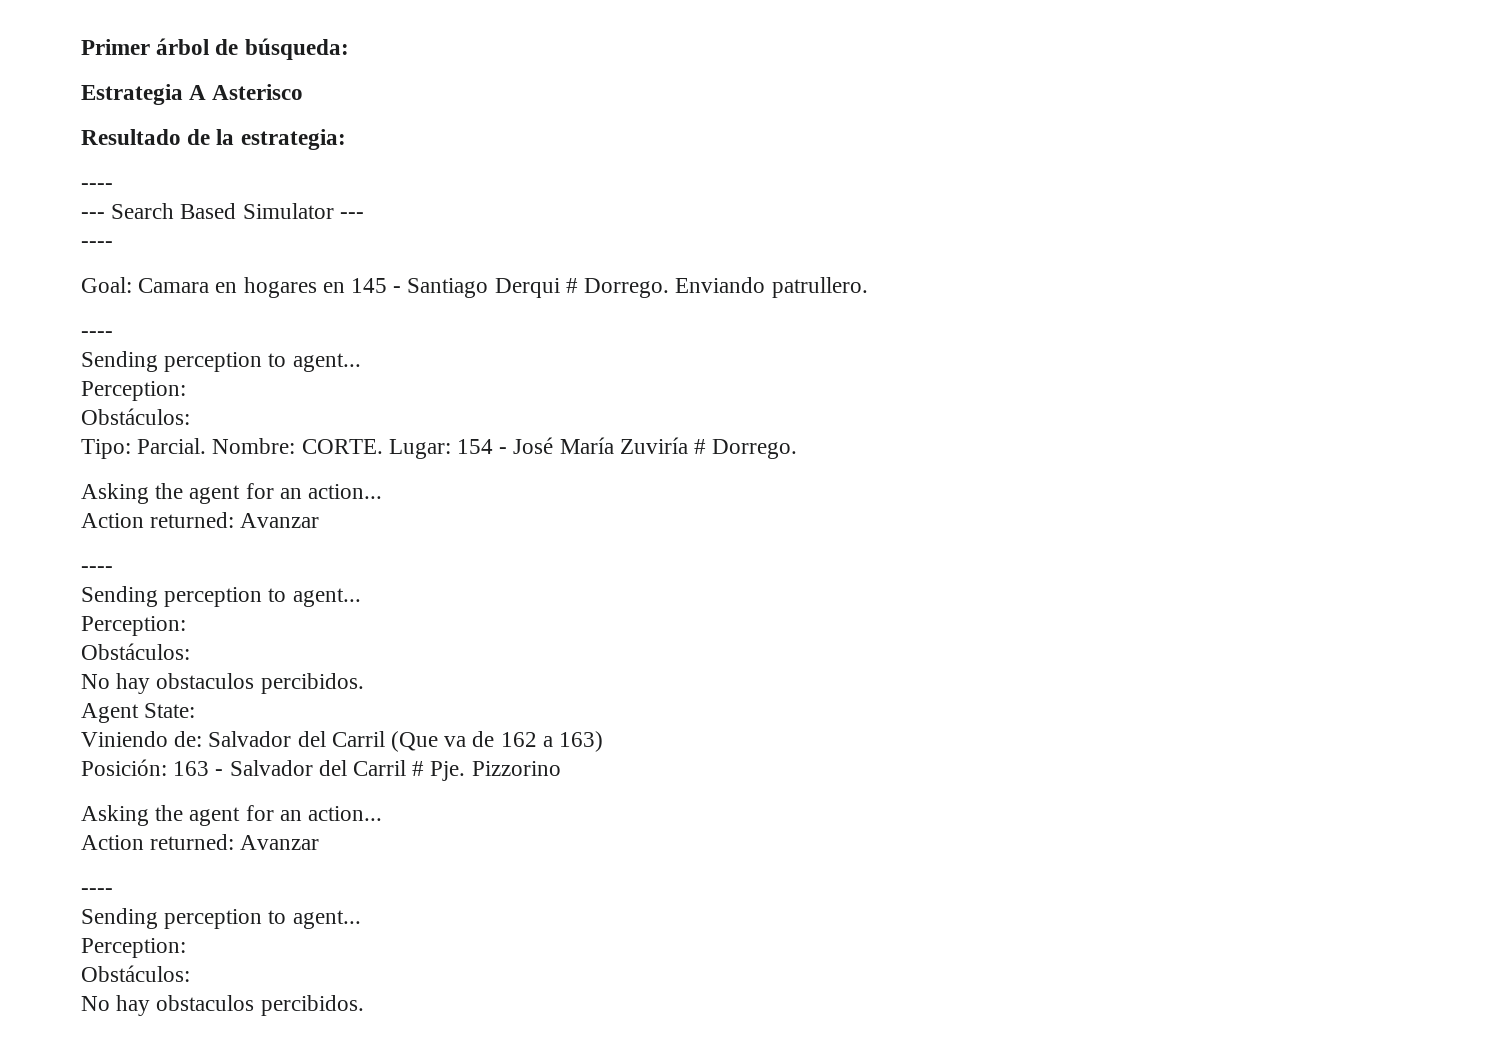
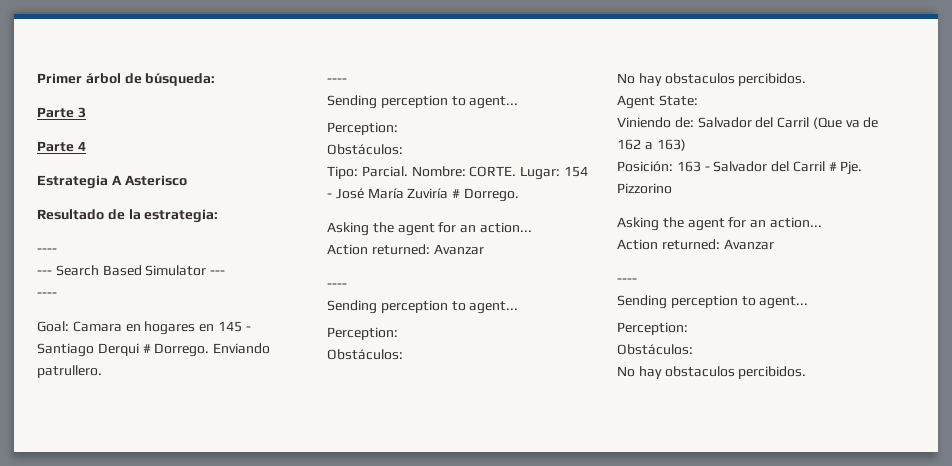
+ Parte 3
+ Parte 4

